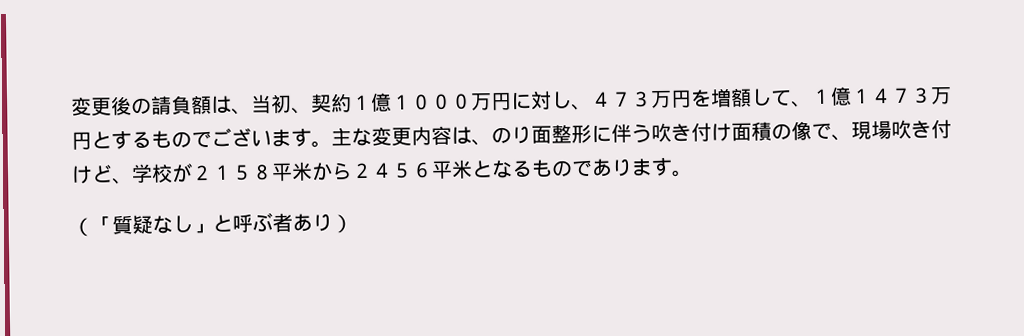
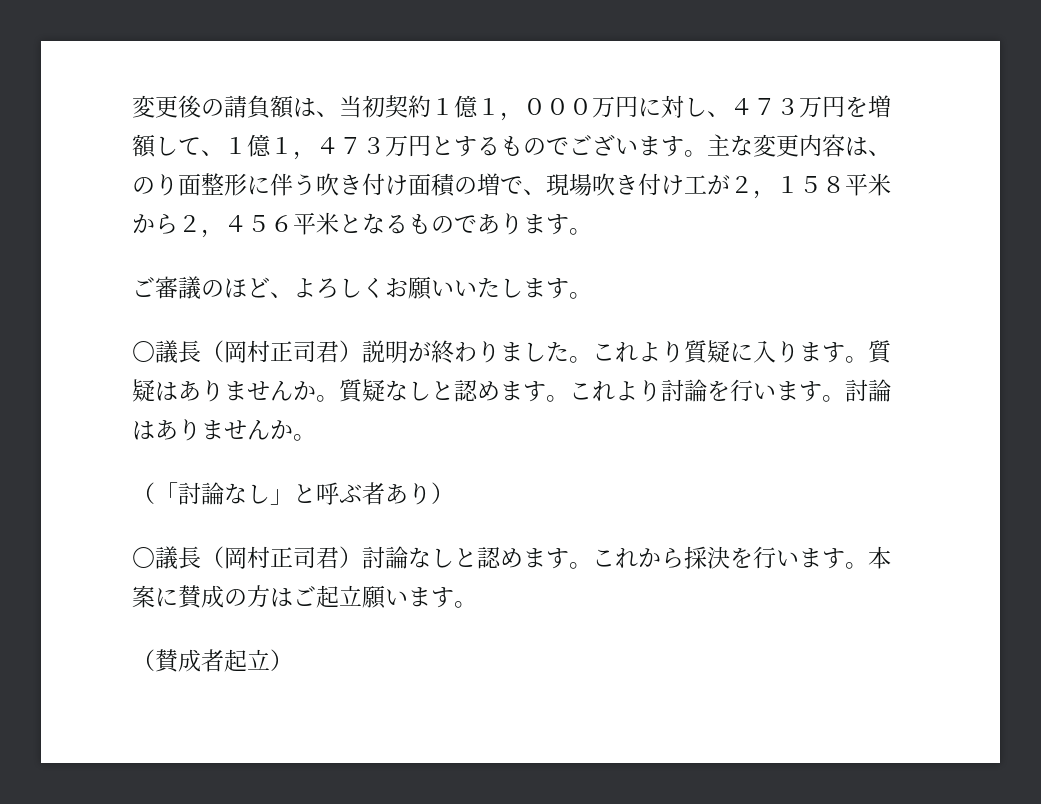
- 変更後の請負額は、当初、契約１億１０００万円に対し、４７３万円を増額して、１億１４７３万円とするものでございます。
+ 変更後の請負額は、当初契約１億１，０００万円に対し、４７３万円を増額して、１億１，４７３万円とするものでございます。
- 主な変更内容は、のり面整形に伴う吹き付け面積の像で、現場吹き付けど、学校が２１５８平米から２４５６平米となるものであります。
+ 主な変更内容は、のり面整形に伴う吹き付け面積の増で、現場吹き付け工が２，１５８平米から２，４５６平米となるものであります。
+ ご審議のほど、よろしくお願いいたします。
+ 〇議長（岡村正司君）説明が終わりました。これより質疑に入ります。質疑はありませんか。質疑なしと認めます。これより討論を行います。討論はありませんか。
- （「質疑なし」と呼ぶ者あり）
+ （「討論なし」と呼ぶ者あり）
+ 〇議長（岡村正司君）討論なしと認めます。これから採決を行います。本案に賛成の方はご起立願います。
+ （賛成者起立）

